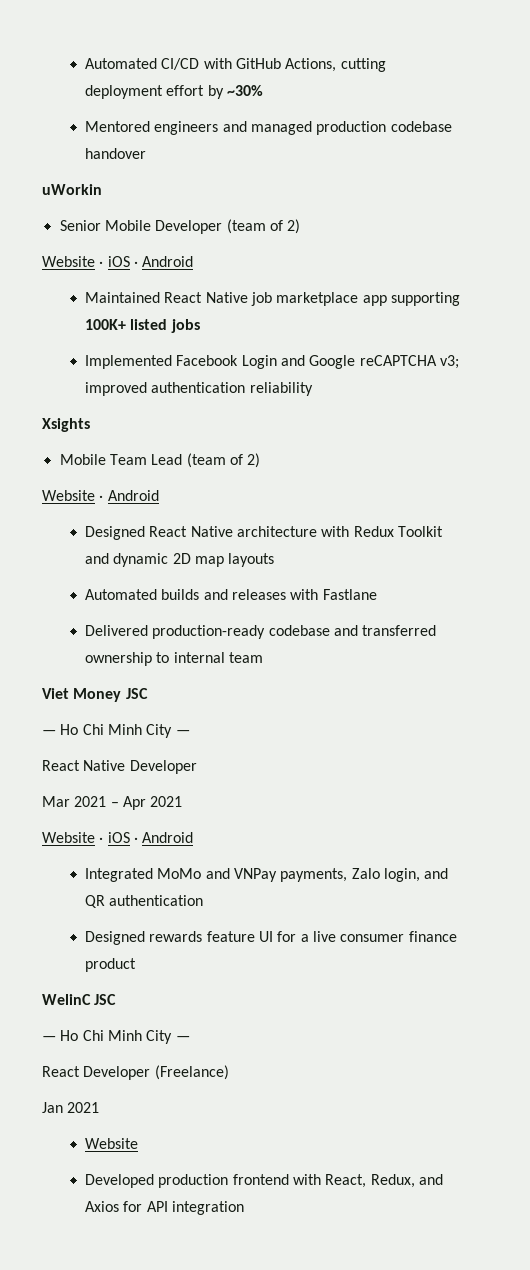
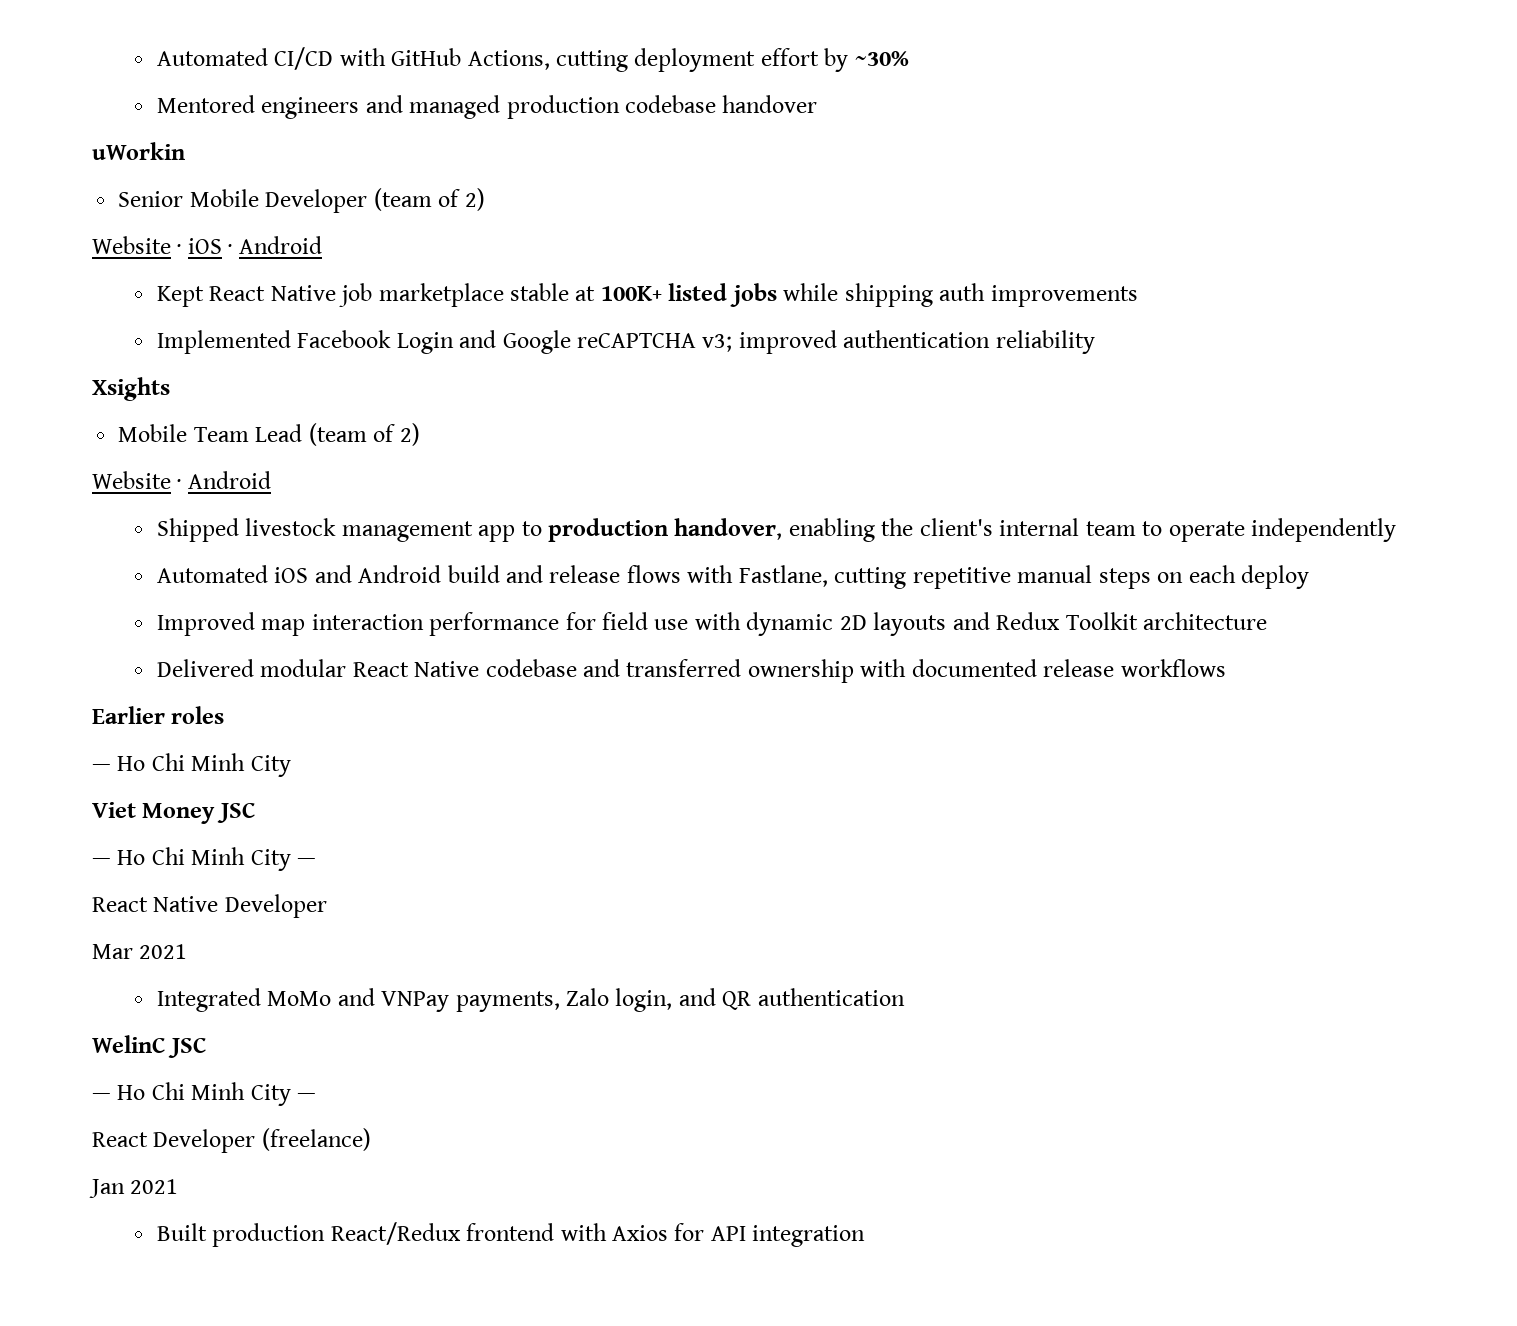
- Maintained React Native job marketplace app supporting 100K+ listed jobs
+ Kept React Native job marketplace stable at 100K+ listed jobs while shipping auth improvements
- Designed React Native architecture with Redux Toolkit and dynamic 2D map layouts
- Automated builds and releases with Fastlane
- Delivered production-ready codebase and transferred ownership to internal team
+ Shipped livestock management app to production handover, enabling the client's internal team to operate independently
+ Automated iOS and Android build and release flows with Fastlane, cutting repetitive manual steps on each deploy
+ Improved map interaction performance for field use with dynamic 2D layouts and Redux Toolkit architecture
+ Delivered modular React Native codebase and transferred ownership with documented release workflows
+ Earlier roles
+ — Ho Chi Minh City
- Mar 2021 – Apr 2021
- Website · iOS · Android
+ Mar 2021
- Designed rewards feature UI for a live consumer finance product
- React Developer (Freelance)
+ React Developer (freelance)
  Jan 2021
- Website
- Developed production frontend with React, Redux, and Axios for API integration
+ Built production React/Redux frontend with Axios for API integration

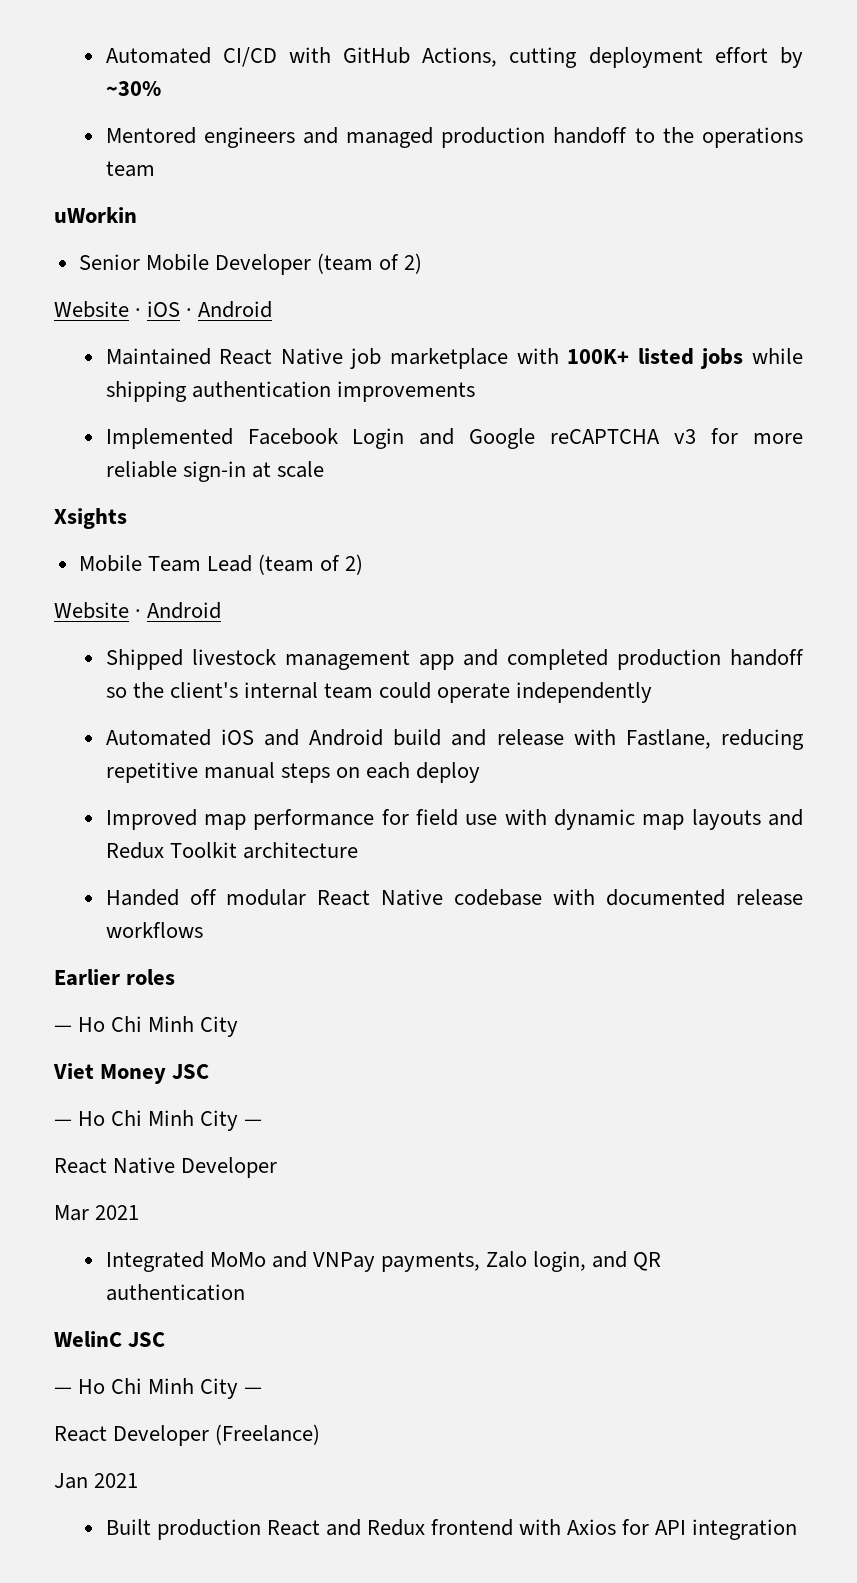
- Mentored engineers and managed production codebase handover
+ Mentored engineers and managed production handoff to the operations team
- Kept React Native job marketplace stable at 100K+ listed jobs while shipping auth improvements
+ Maintained React Native job marketplace with 100K+ listed jobs while shipping authentication improvements
- Implemented Facebook Login and Google reCAPTCHA v3; improved authentication reliability
+ Implemented Facebook Login and Google reCAPTCHA v3 for more reliable sign-in at scale
- Shipped livestock management app to production handover, enabling the client's internal team to operate independently
+ Shipped livestock management app and completed production handoff so the client's internal team could operate independently
- Automated iOS and Android build and release flows with Fastlane, cutting repetitive manual steps on each deploy
+ Automated iOS and Android build and release with Fastlane, reducing repetitive manual steps on each deploy
- Improved map interaction performance for field use with dynamic 2D layouts and Redux Toolkit architecture
+ Improved map performance for field use with dynamic map layouts and Redux Toolkit architecture
- Delivered modular React Native codebase and transferred ownership with documented release workflows
+ Handed off modular React Native codebase with documented release workflows
- React Developer (freelance)
+ React Developer (Freelance)
- Built production React/Redux frontend with Axios for API integration
+ Built production React and Redux frontend with Axios for API integration

